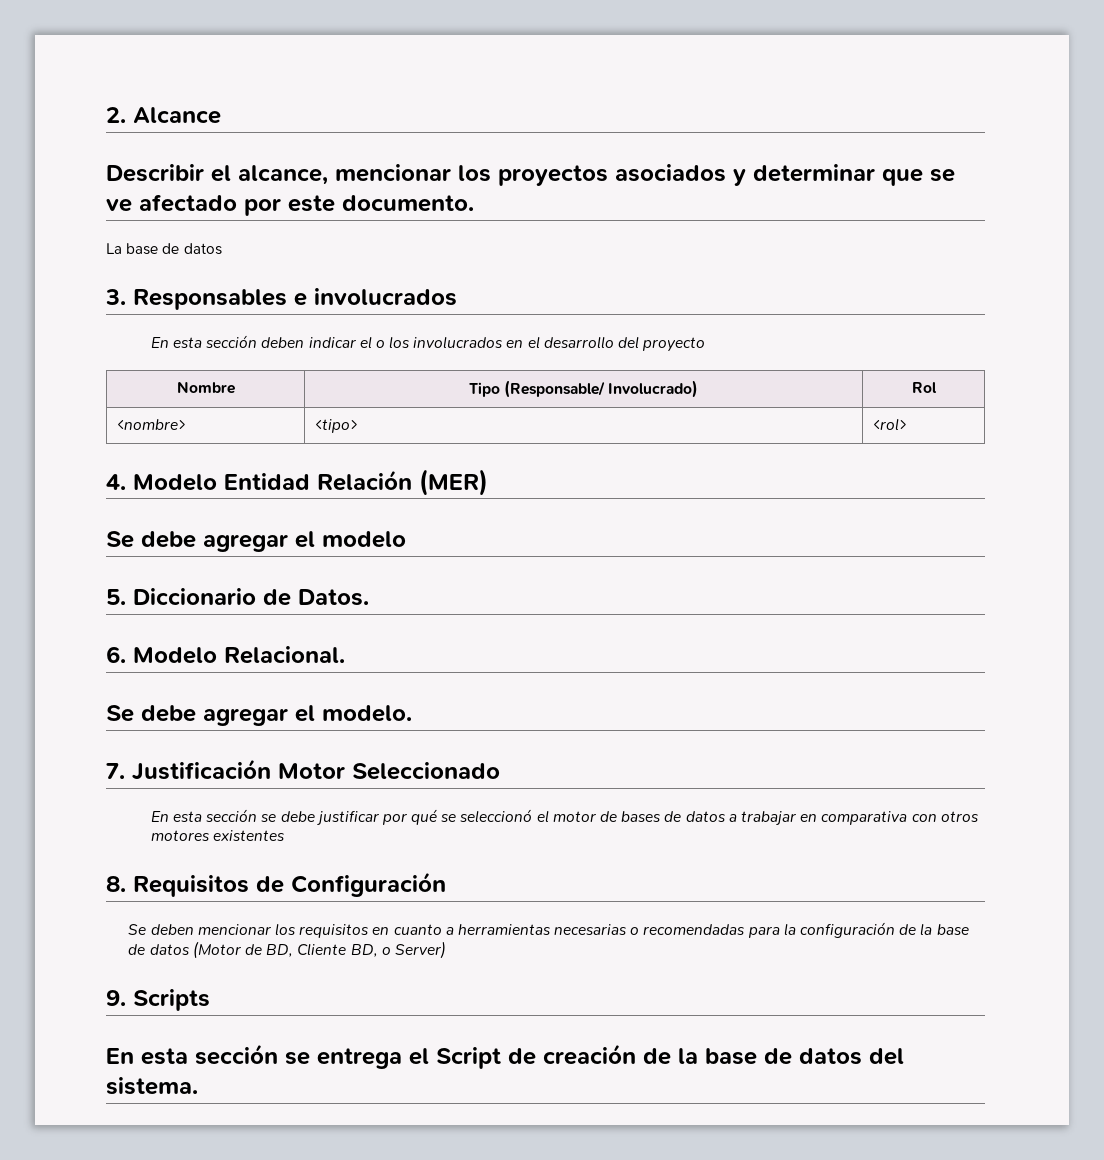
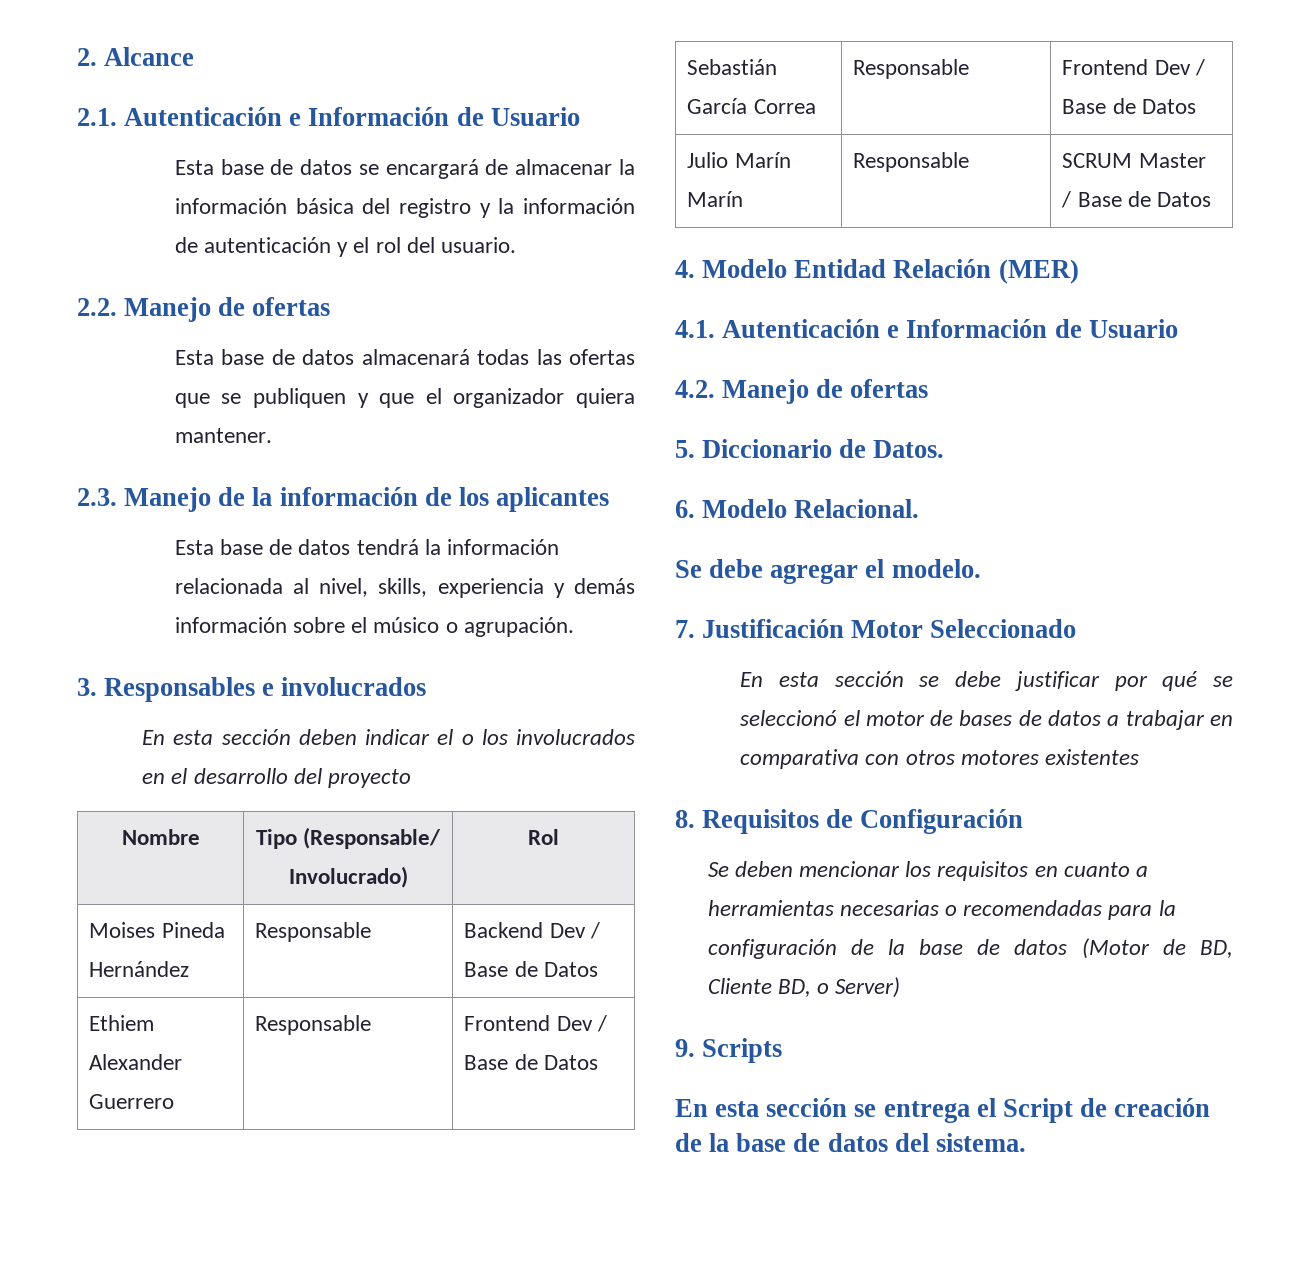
- Describir el alcance, mencionar los proyectos asociados y determinar que se ve afectado por este documento.
- La base de datos
+ 2.1. Autenticación e Información de Usuario
+ Esta base de datos se encargará de almacenar la información básica del registro y la información de autenticación y el rol del usuario.
+ 2.2. Manejo de ofertas
+ Esta base de datos almacenará todas las ofertas que se publiquen y que el organizador quiera mantener.
+ 2.3. Manejo de la información de los aplicantes
+ Esta base de datos tendrá la información relacionada al nivel, skills, experiencia y demás información sobre el músico o agrupación.
- <nombre> | <tipo> | <rol>
+ Moises Pineda Hernández | Responsable | Backend Dev / Base de Datos
+ Ethiem Alexander Guerrero | Responsable | Frontend Dev / Base de Datos
+ Sebastián García Correa | Responsable | Frontend Dev / Base de Datos
+ Julio Marín Marín | Responsable | SCRUM Master / Base de Datos
- Se debe agregar el modelo
+ 4.1. Autenticación e Información de Usuario
+ 4.2. Manejo de ofertas

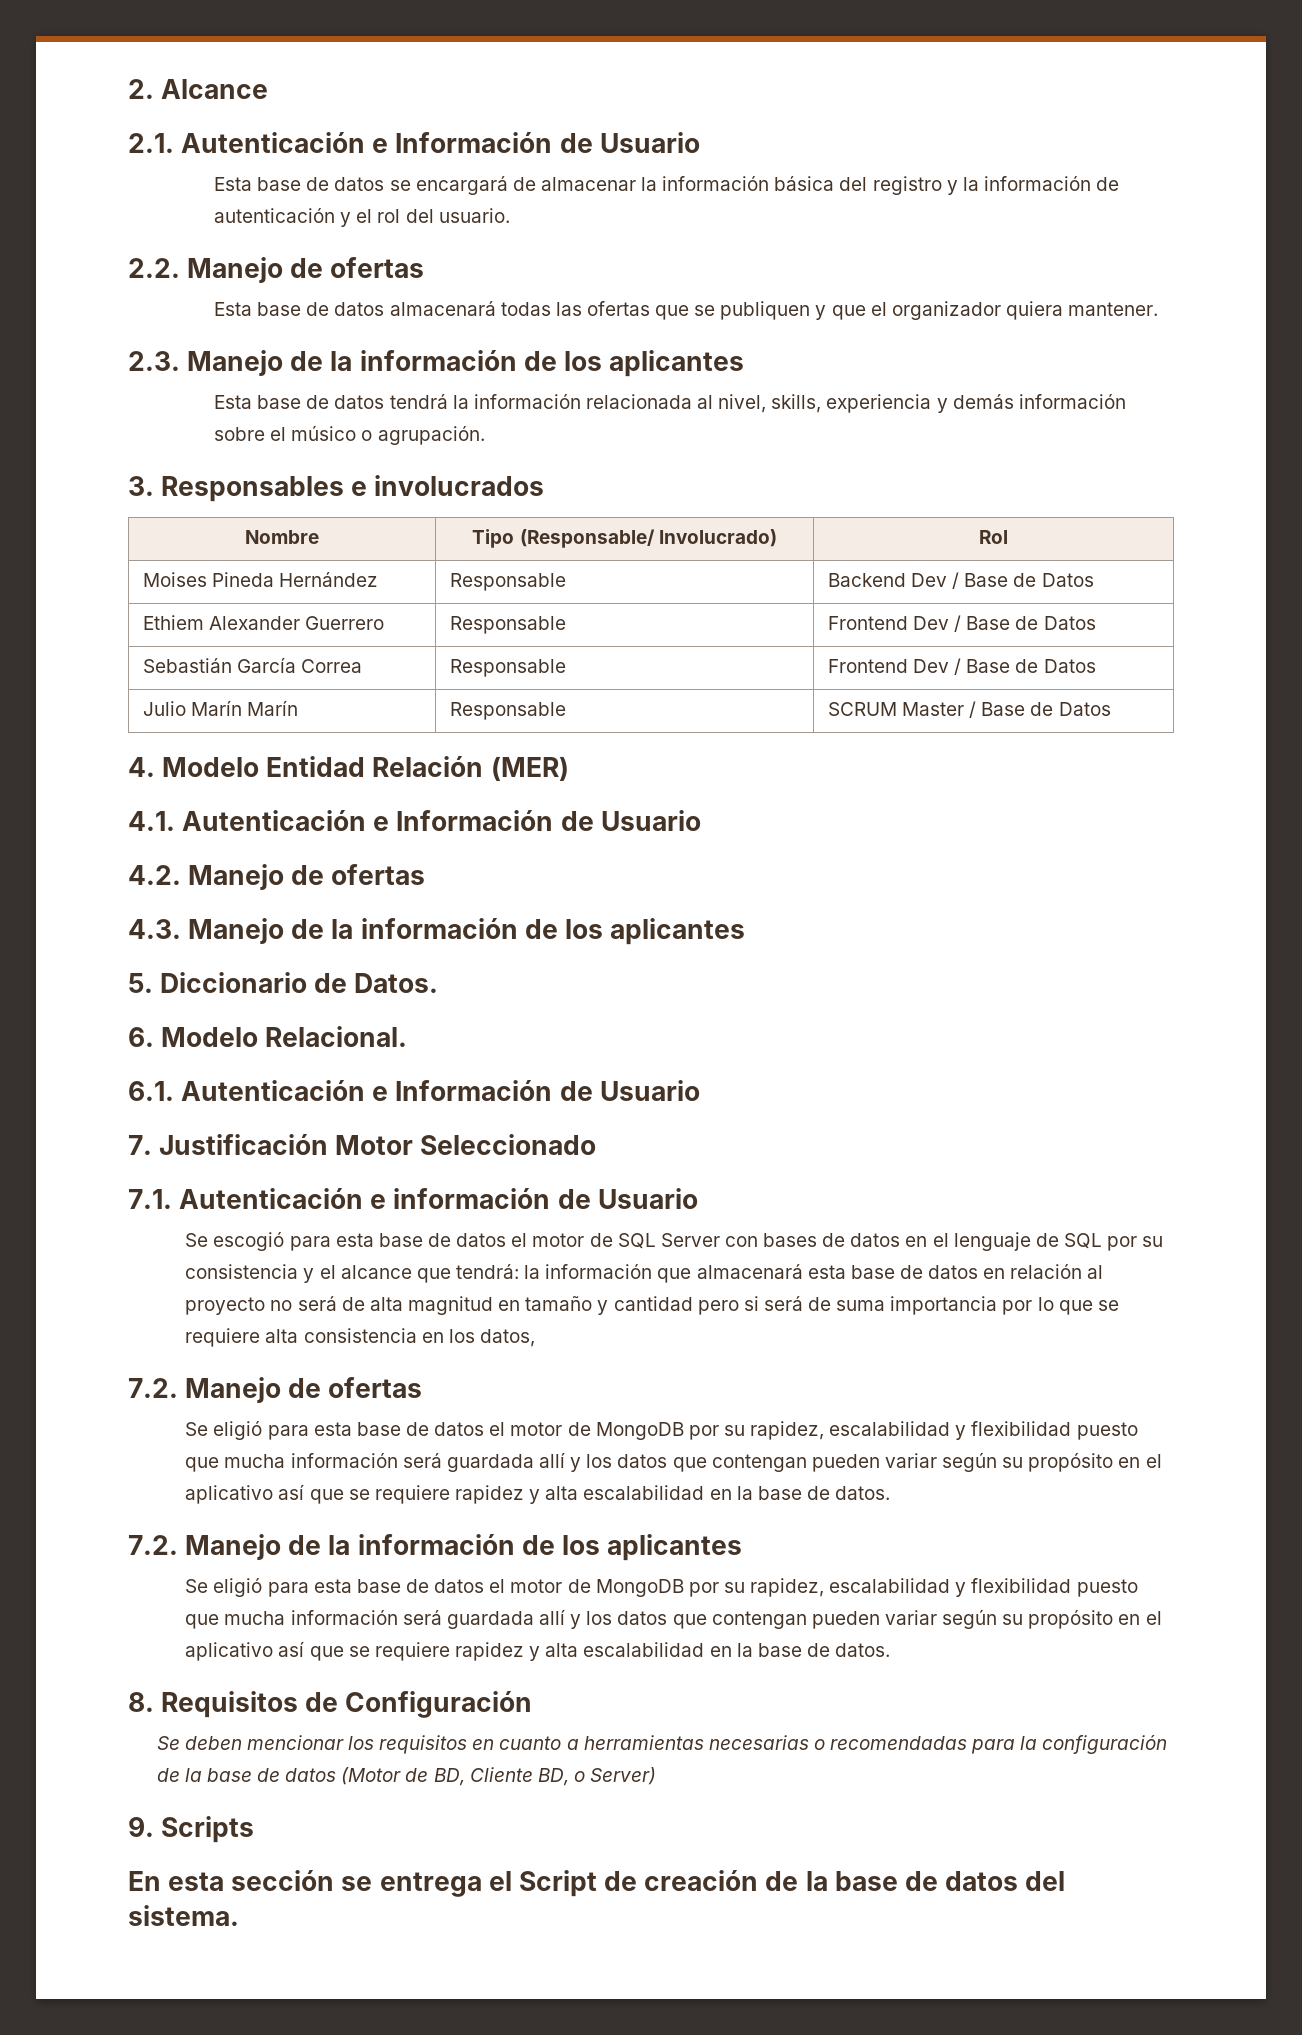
- En esta sección deben indicar el o los involucrados en el desarrollo del proyecto
+ 4.3. Manejo de la información de los aplicantes
- Se debe agregar el modelo.
+ 6.1. Autenticación e Información de Usuario
  7. Justificación Motor Seleccionado
- En esta sección se debe justificar por qué se seleccionó el motor de bases de datos a trabajar en comparativa con otros motores existentes
+ 7.1. Autenticación e información de Usuario
+ Se escogió para esta base de datos el motor de SQL Server con bases de datos en el lenguaje de SQL por su consistencia y el alcance que tendrá: la información que almacenará esta base de datos en relación al proyecto no será de alta magnitud en tamaño y cantidad pero si será de suma importancia por lo que se requiere alta consistencia en los datos,
+ 7.2. Manejo de ofertas
+ Se eligió para esta base de datos el motor de MongoDB por su rapidez, escalabilidad y flexibilidad puesto que mucha información será guardada allí y los datos que contengan pueden variar según su propósito en el aplicativo así que se requiere rapidez y alta escalabilidad en la base de datos.
+ 7.2. Manejo de la información de los aplicantes
+ Se eligió para esta base de datos el motor de MongoDB por su rapidez, escalabilidad y flexibilidad puesto que mucha información será guardada allí y los datos que contengan pueden variar según su propósito en el aplicativo así que se requiere rapidez y alta escalabilidad en la base de datos.

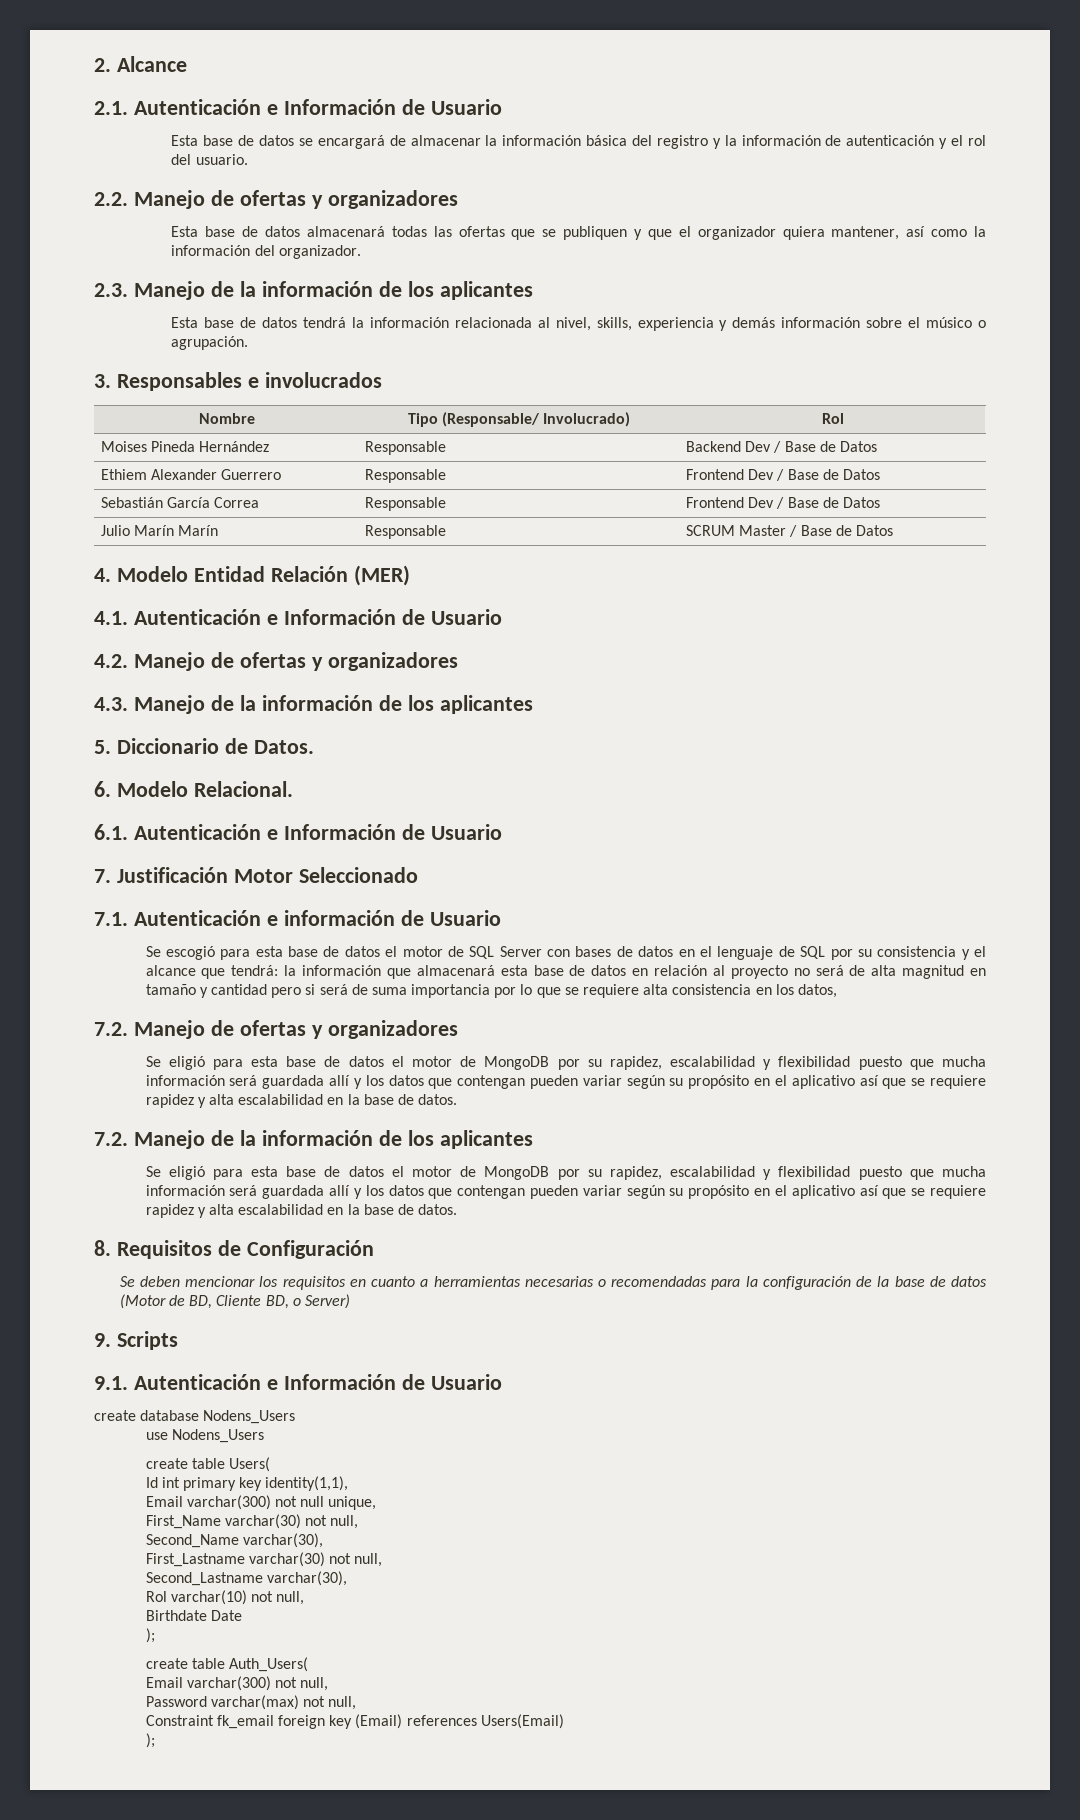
- 2.2. Manejo de ofertas
+ 2.2. Manejo de ofertas y organizadores
- Esta base de datos almacenará todas las ofertas que se publiquen y que el organizador quiera mantener.
+ Esta base de datos almacenará todas las ofertas que se publiquen y que el organizador quiera mantener, así como la información del organizador.
- 4.2. Manejo de ofertas
+ 4.2. Manejo de ofertas y organizadores
- 7.2. Manejo de ofertas
+ 7.2. Manejo de ofertas y organizadores
- En esta sección se entrega el Script de creación de la base de datos del sistema.
+ 9.1. Autenticación e Información de Usuario
+ create database Nodens_Users
+ use Nodens_Users
+ create table Users(
+ Id int primary key identity(1,1),
+ Email varchar(300) not null unique,
+ First_Name varchar(30) not null,
+ Second_Name varchar(30),
+ First_Lastname varchar(30) not null,
+ Second_Lastname varchar(30),
+ Rol varchar(10) not null,
+ Birthdate Date
+ );
+ create table Auth_Users(
+ Email varchar(300) not null,
+ Password varchar(max) not null,
+ Constraint fk_email foreign key (Email) references Users(Email)
+ );

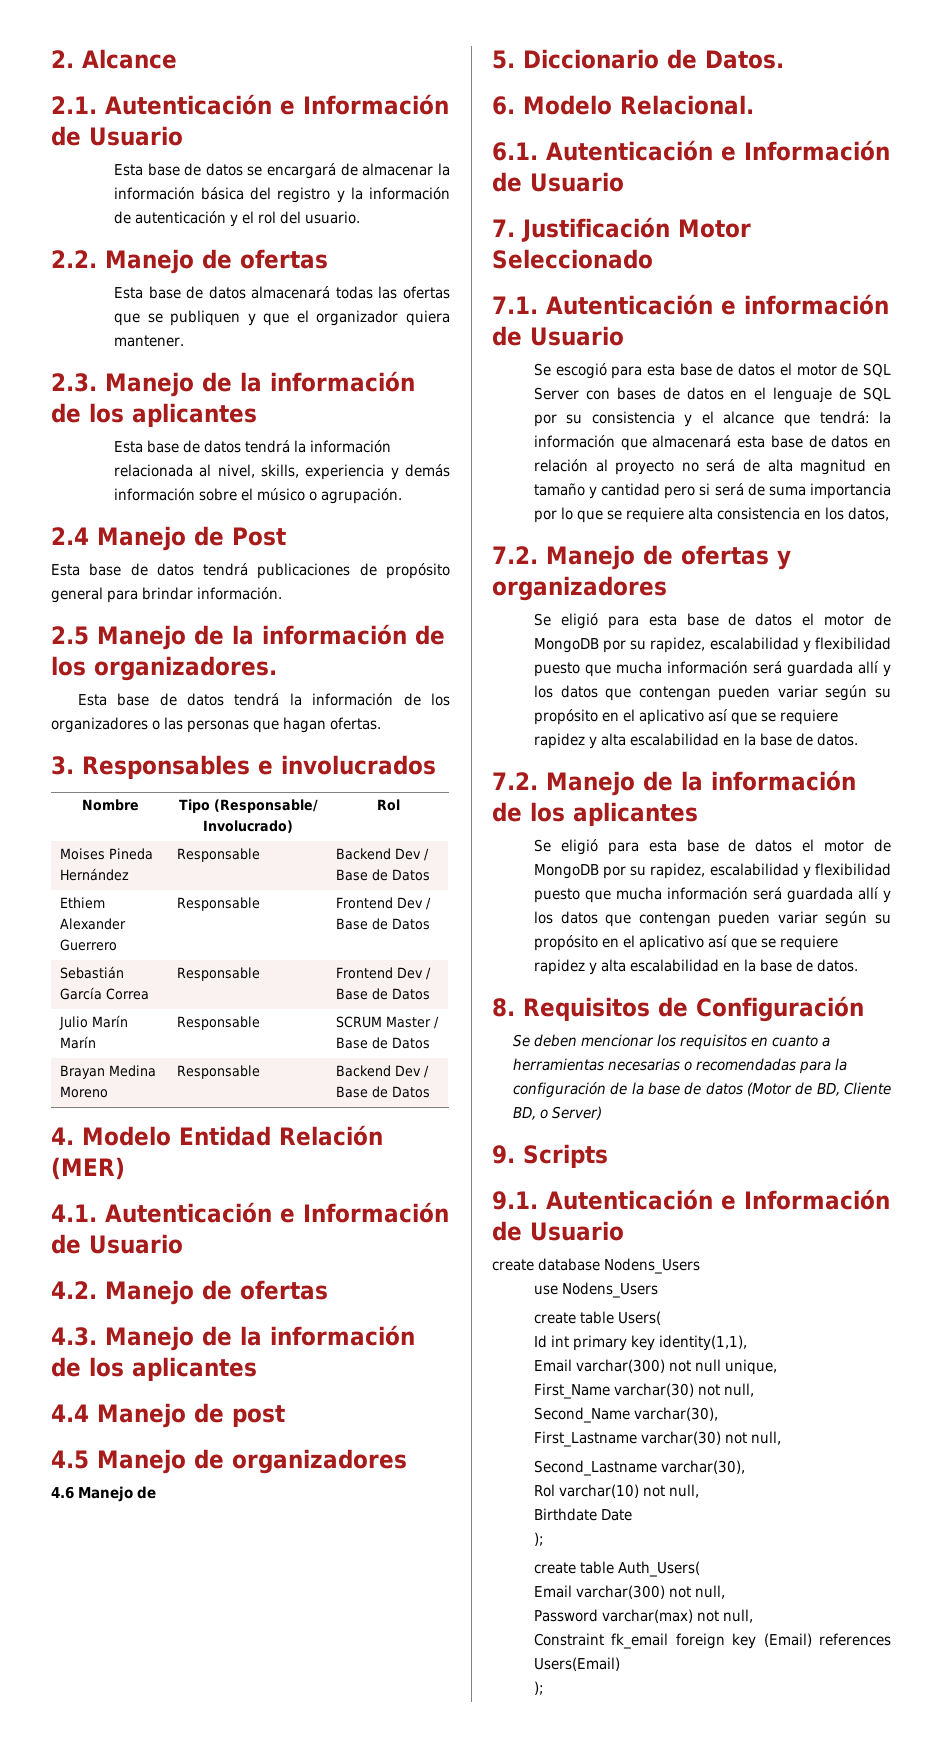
- 2.2. Manejo de ofertas y organizadores
+ 2.2. Manejo de ofertas
- Esta base de datos almacenará todas las ofertas que se publiquen y que el organizador quiera mantener, así como la información del organizador.
+ Esta base de datos almacenará todas las ofertas que se publiquen y que el organizador quiera mantener.
+ 2.4 Manejo de Post
+ Esta base de datos tendrá publicaciones de propósito general para brindar información.
+ 2.5 Manejo de la información de los organizadores.
+ Esta base de datos tendrá la información de los organizadores o las personas que hagan ofertas.
+ Brayan Medina Moreno | Responsable | Backend Dev / Base de Datos
- 4.2. Manejo de ofertas y organizadores
+ 4.2. Manejo de ofertas
+ 4.4 Manejo de post
+ 4.5 Manejo de organizadores
+ 4.6 Manejo de

